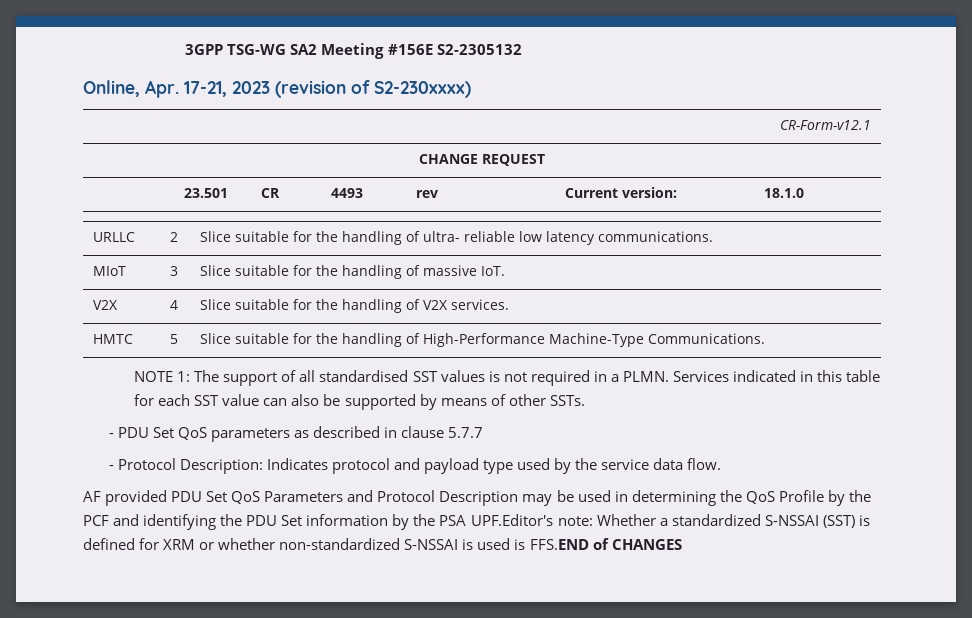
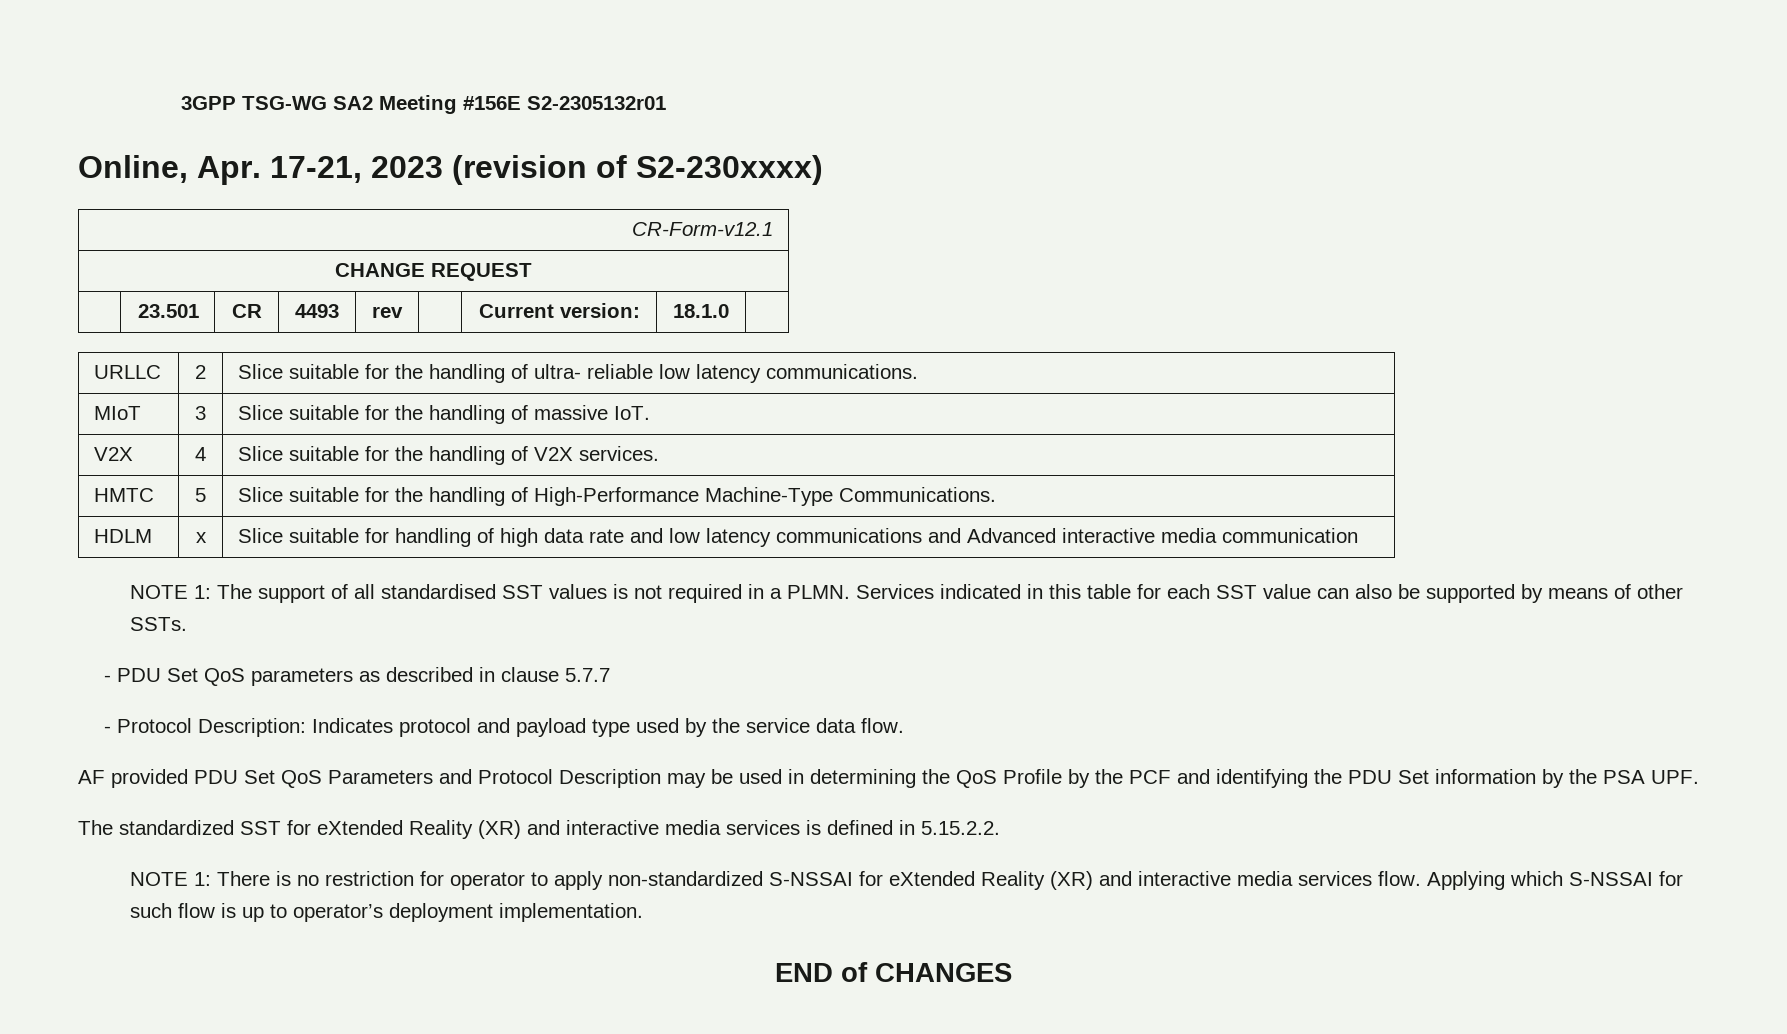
- 3GPP TSG-WG SA2 Meeting #156E S2-2305132
+ 3GPP TSG-WG SA2 Meeting #156E S2-2305132r01
+ HDLM | x | Slice suitable for handling of high data rate and low latency communications and Advanced interactive media communication
- AF provided PDU Set QoS Parameters and Protocol Description may be used in determining the QoS Profile by the PCF and identifying the PDU Set information by the PSA UPF.Editor's note: Whether a standardized S-NSSAI (SST) is defined for XRM or whether non-standardized S-NSSAI is used is FFS.END of CHANGES
+ AF provided PDU Set QoS Parameters and Protocol Description may be used in determining the QoS Profile by the PCF and identifying the PDU Set information by the PSA UPF.
+ The standardized SST for eXtended Reality (XR) and interactive media services is defined in 5.15.2.2.
+ NOTE 1: There is no restriction for operator to apply non-standardized S-NSSAI for eXtended Reality (XR) and interactive media services flow. Applying which S-NSSAI for such flow is up to operator’s deployment implementation.
+ END of CHANGES

